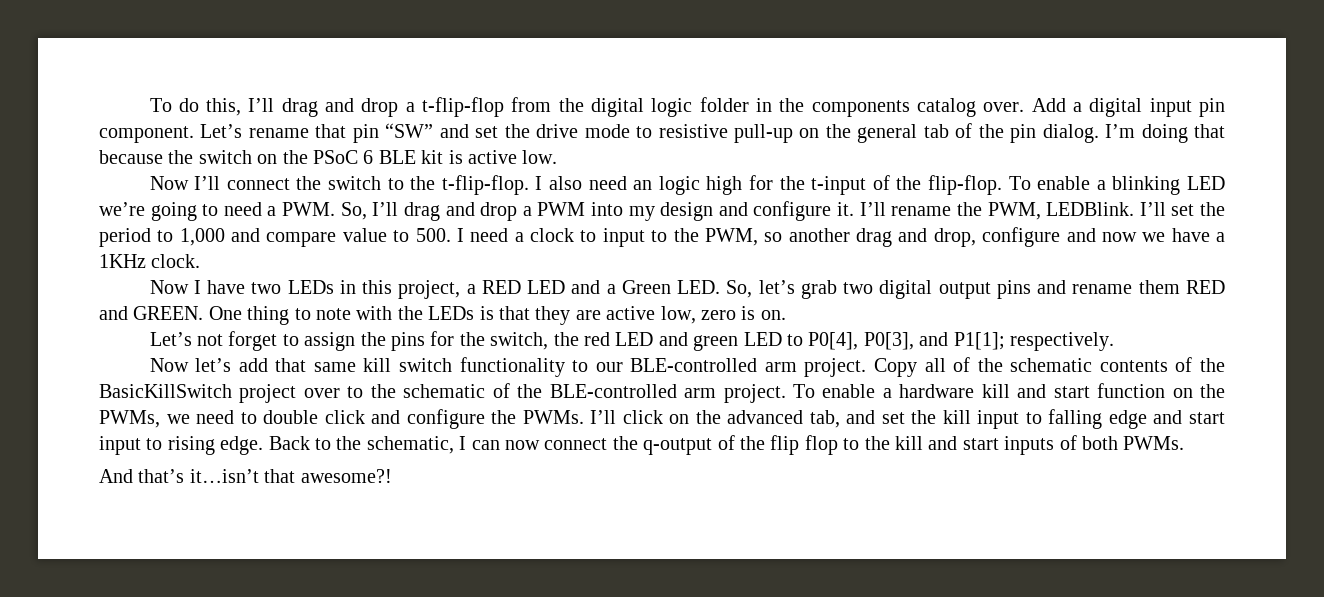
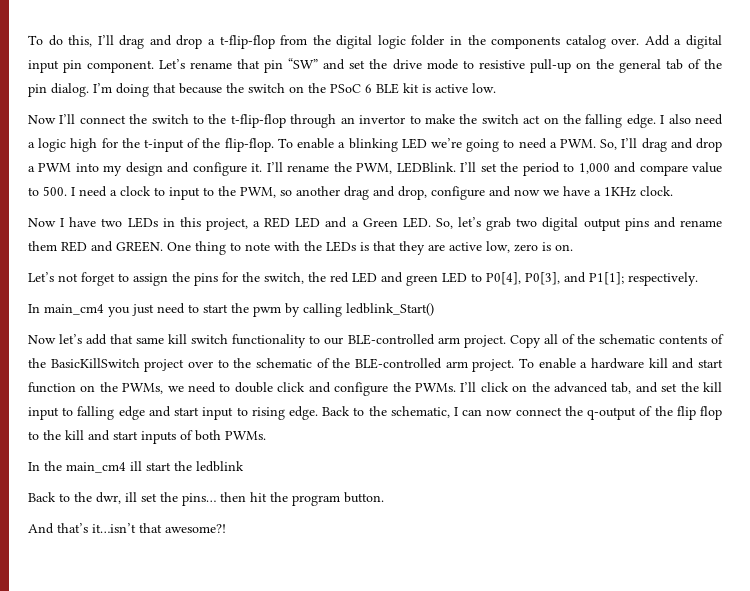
- Now I’ll connect the switch to the t-flip-flop.
+ Now I’ll connect the switch to the t-flip-flop through an invertor to make the switch act on the falling edge.
- I also need an logic high for the t-input of the flip-flop.
+ I also need a logic high for the t-input of the flip-flop.
+ In main_cm4 you just need to start the pwm by calling ledblink_Start()
+ In the main_cm4 ill start the ledblink
+ Back to the dwr, ill set the pins… then hit the program button.

